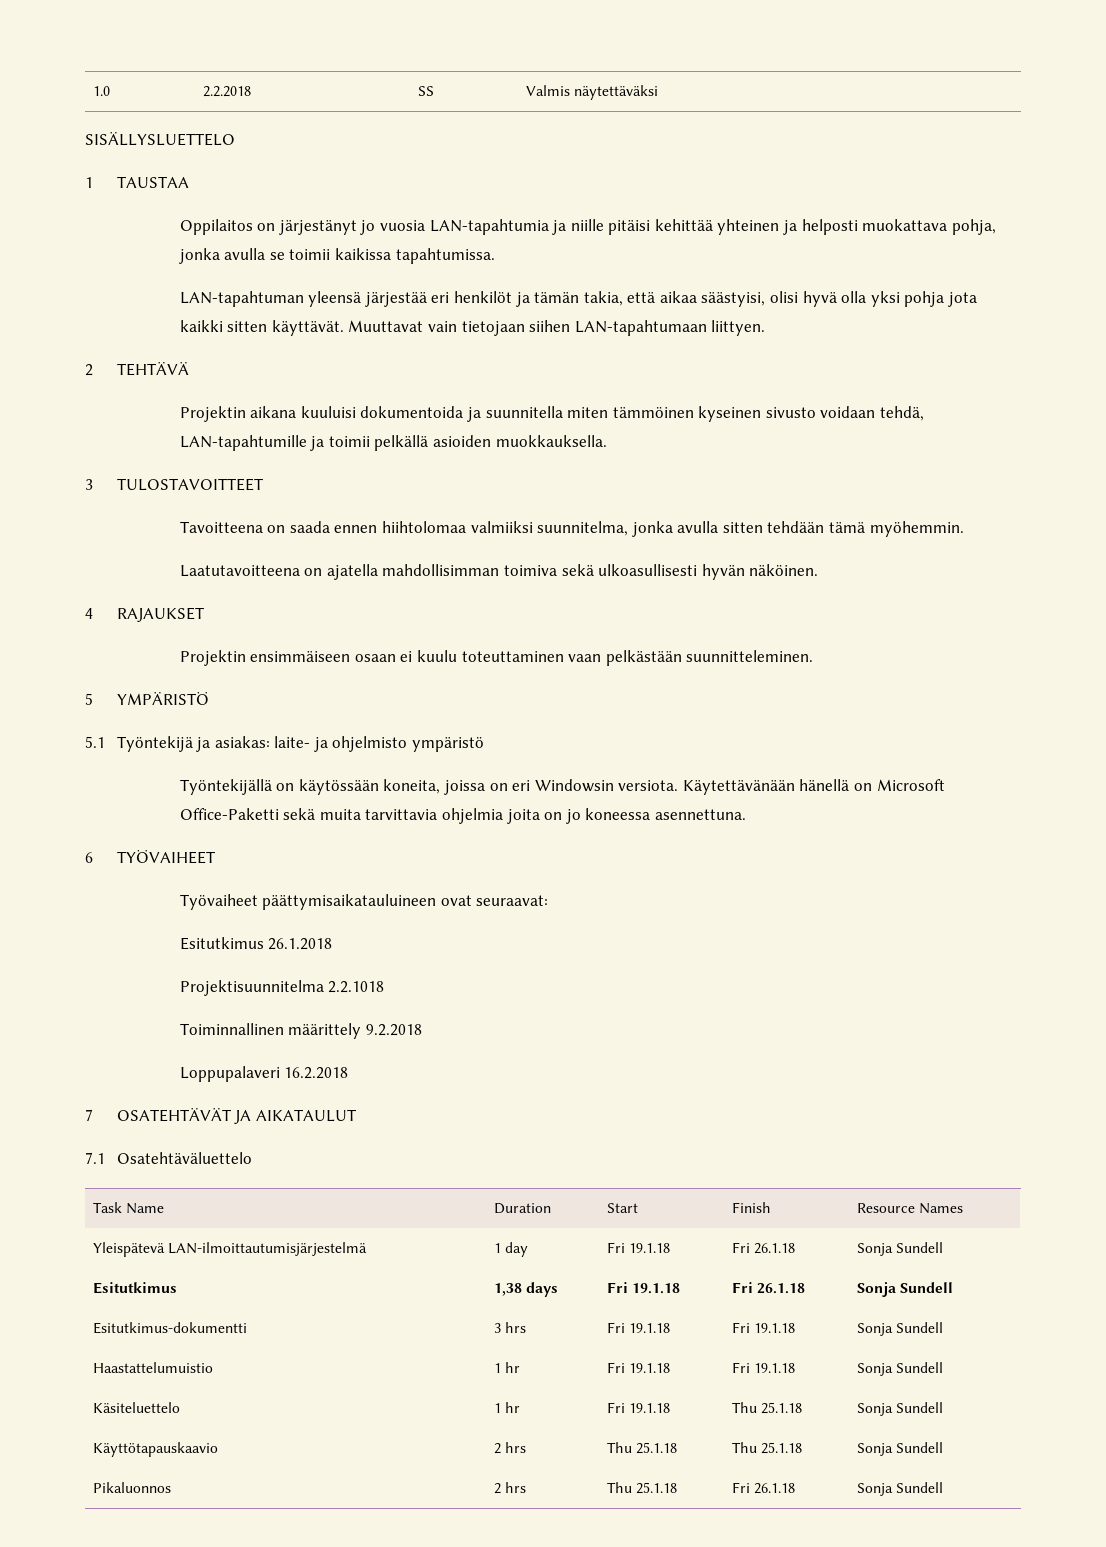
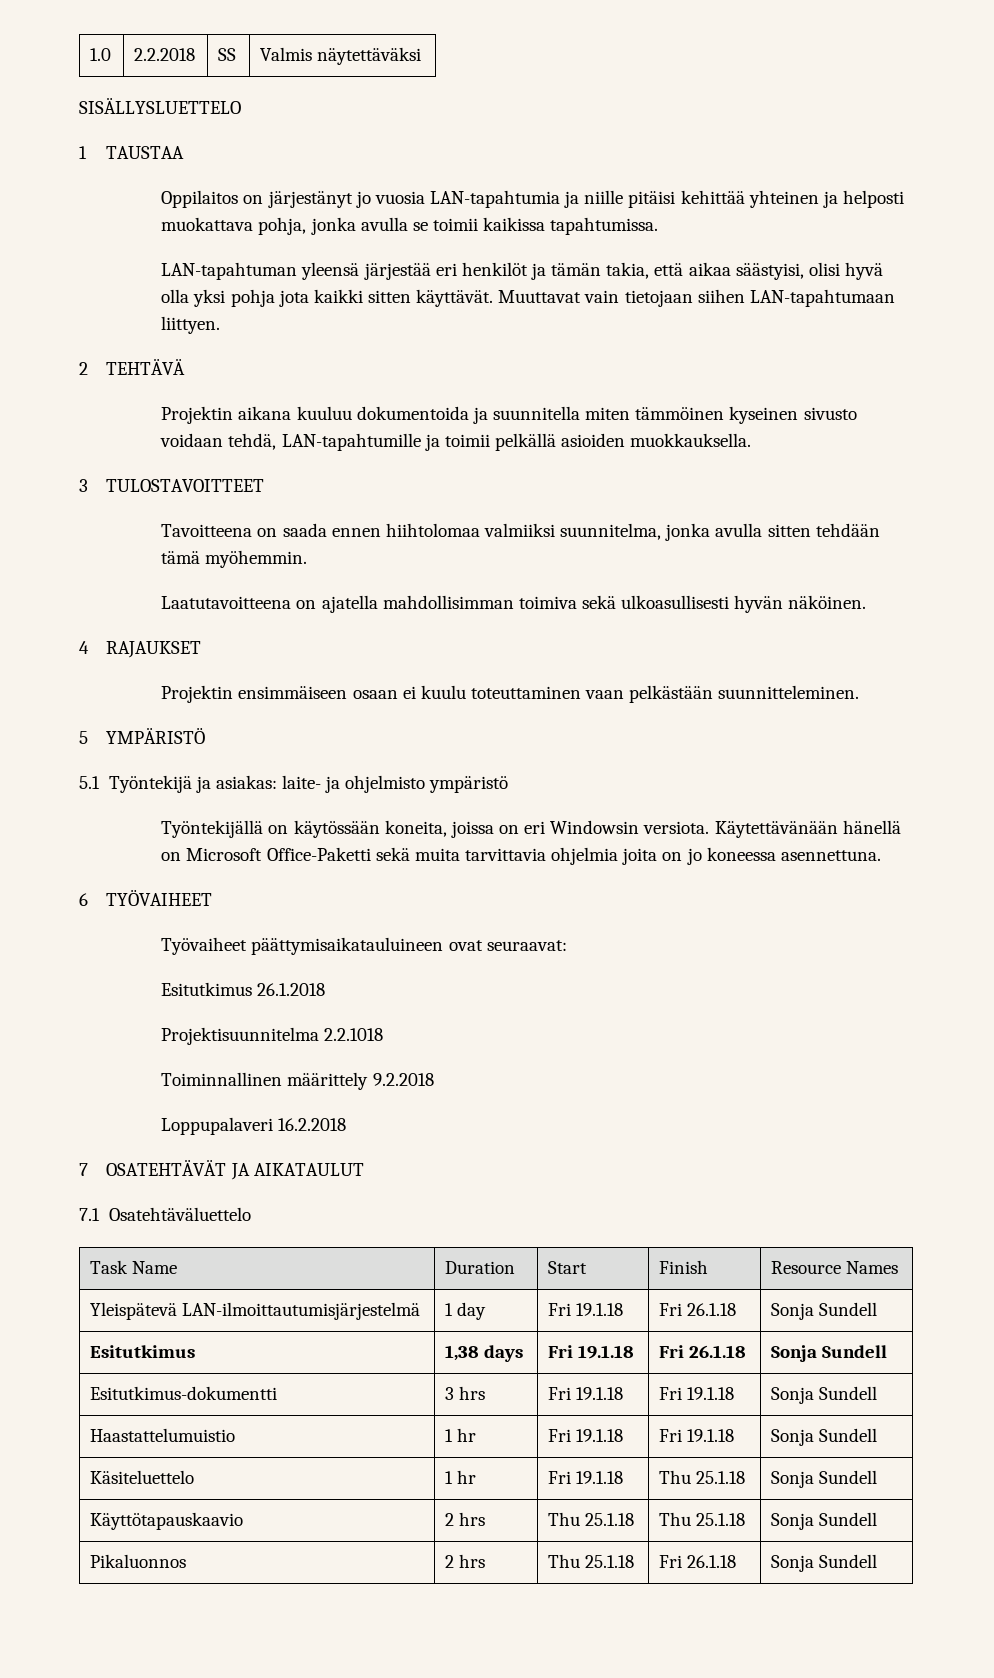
- Projektin aikana kuuluisi dokumentoida ja suunnitella miten tämmöinen kyseinen sivusto voidaan tehdä, LAN-tapahtumille ja toimii pelkällä asioiden muokkauksella.
+ Projektin aikana kuuluu dokumentoida ja suunnitella miten tämmöinen kyseinen sivusto voidaan tehdä, LAN-tapahtumille ja toimii pelkällä asioiden muokkauksella.

